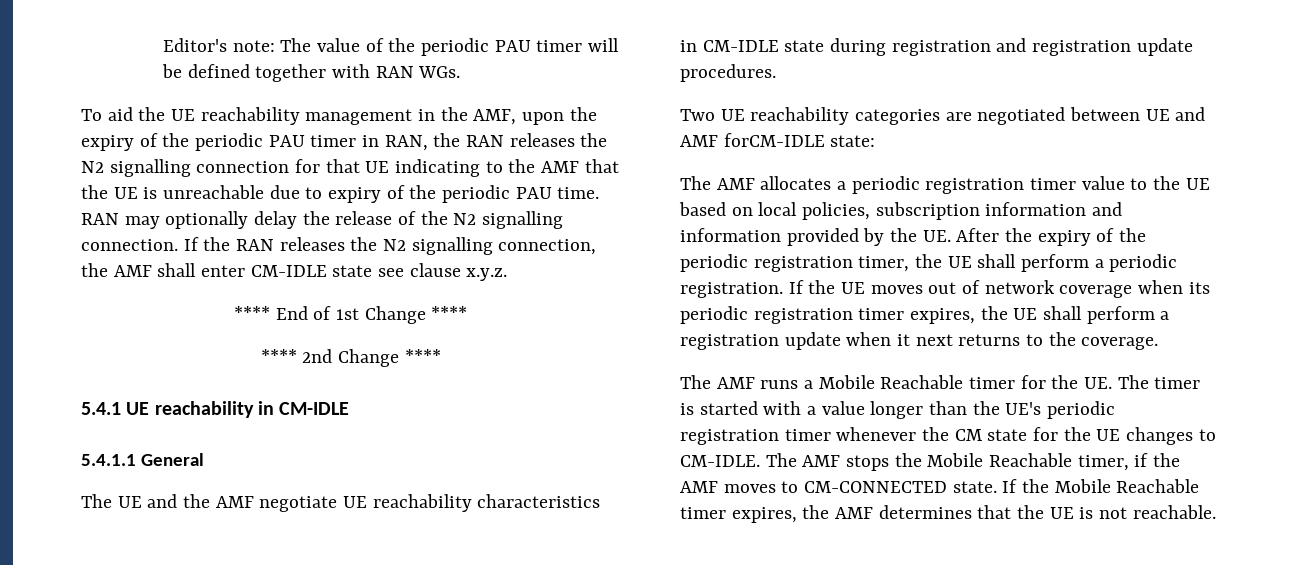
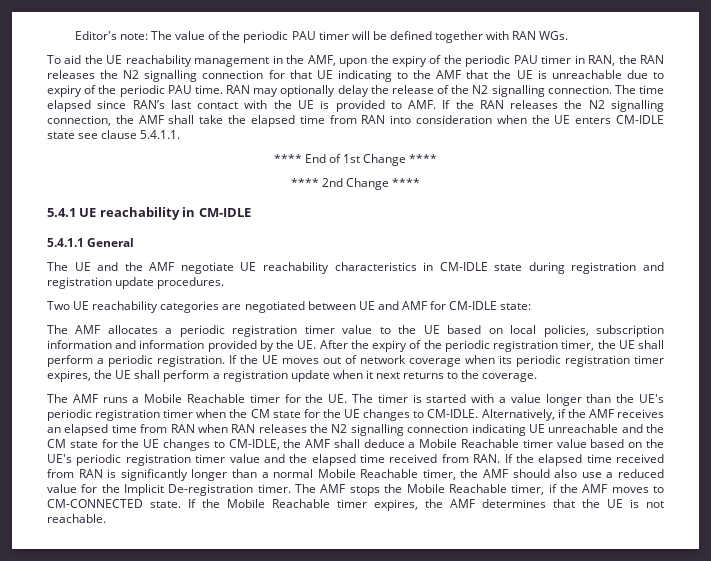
- If the RAN releases the N2 signalling connection, the AMF shall enter CM-IDLE state see clause x.y.z.
+ The time elapsed since RAN’s last contact with the UE is provided to AMF. If the RAN releases the N2 signalling connection, the AMF shall take the elapsed time from RAN into consideration when the UE enters CM-IDLE state see clause 5.4.1.1.
- Two UE reachability categories are negotiated between UE and AMF forCM-IDLE state:
+ Two UE reachability categories are negotiated between UE and AMF for CM-IDLE state:
- The AMF runs a Mobile Reachable timer for the UE. The timer is started with a value longer than the UE's periodic registration timer whenever the CM state for the UE changes to CM-IDLE.
+ The AMF runs a Mobile Reachable timer for the UE. The timer is started with a value longer than the UE's periodic registration timer when the CM state for the UE changes to CM-IDLE.
+ Alternatively, if the AMF receives an elapsed time from RAN when RAN releases the N2 signalling connection indicating UE unreachable and the CM state for the UE changes to CM-IDLE, the AMF shall deduce a Mobile Reachable timer value based on the UE's periodic registration timer value and the elapsed time received from RAN. If the elapsed time received from RAN is significantly longer than a normal Mobile Reachable timer, the AMF should also use a reduced value for the Implicit De-registration timer.

